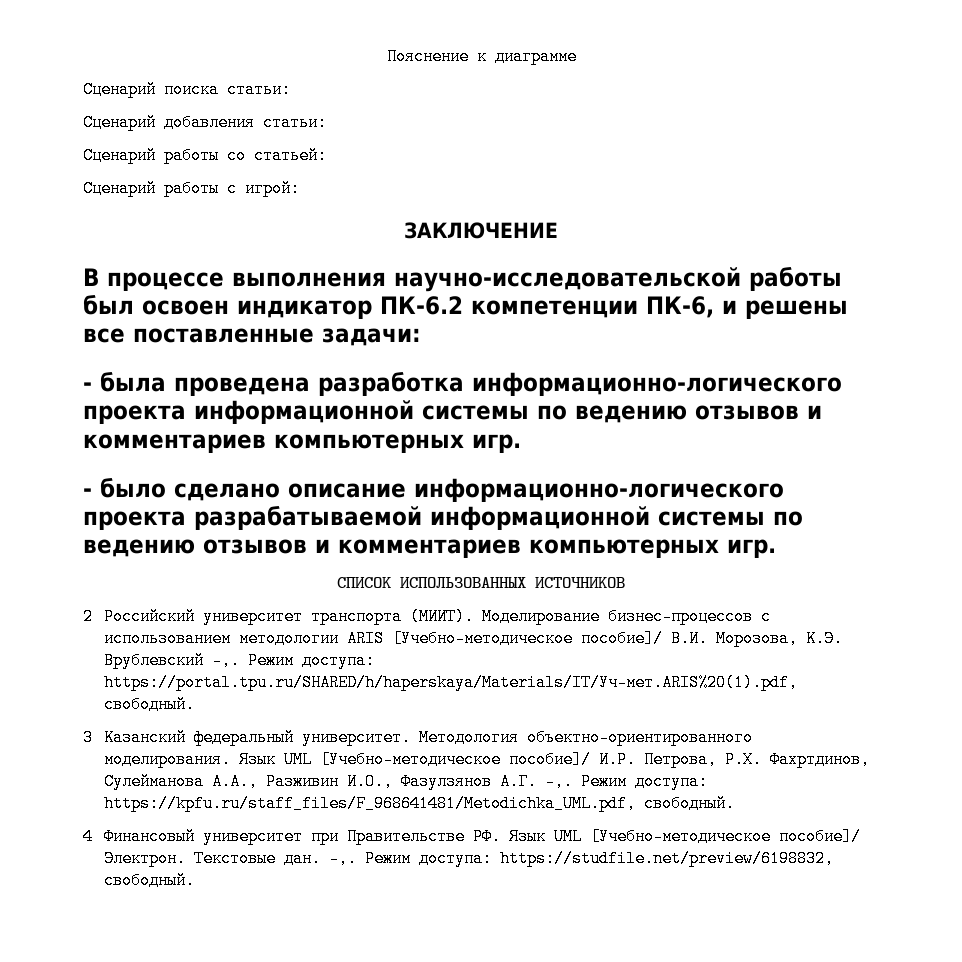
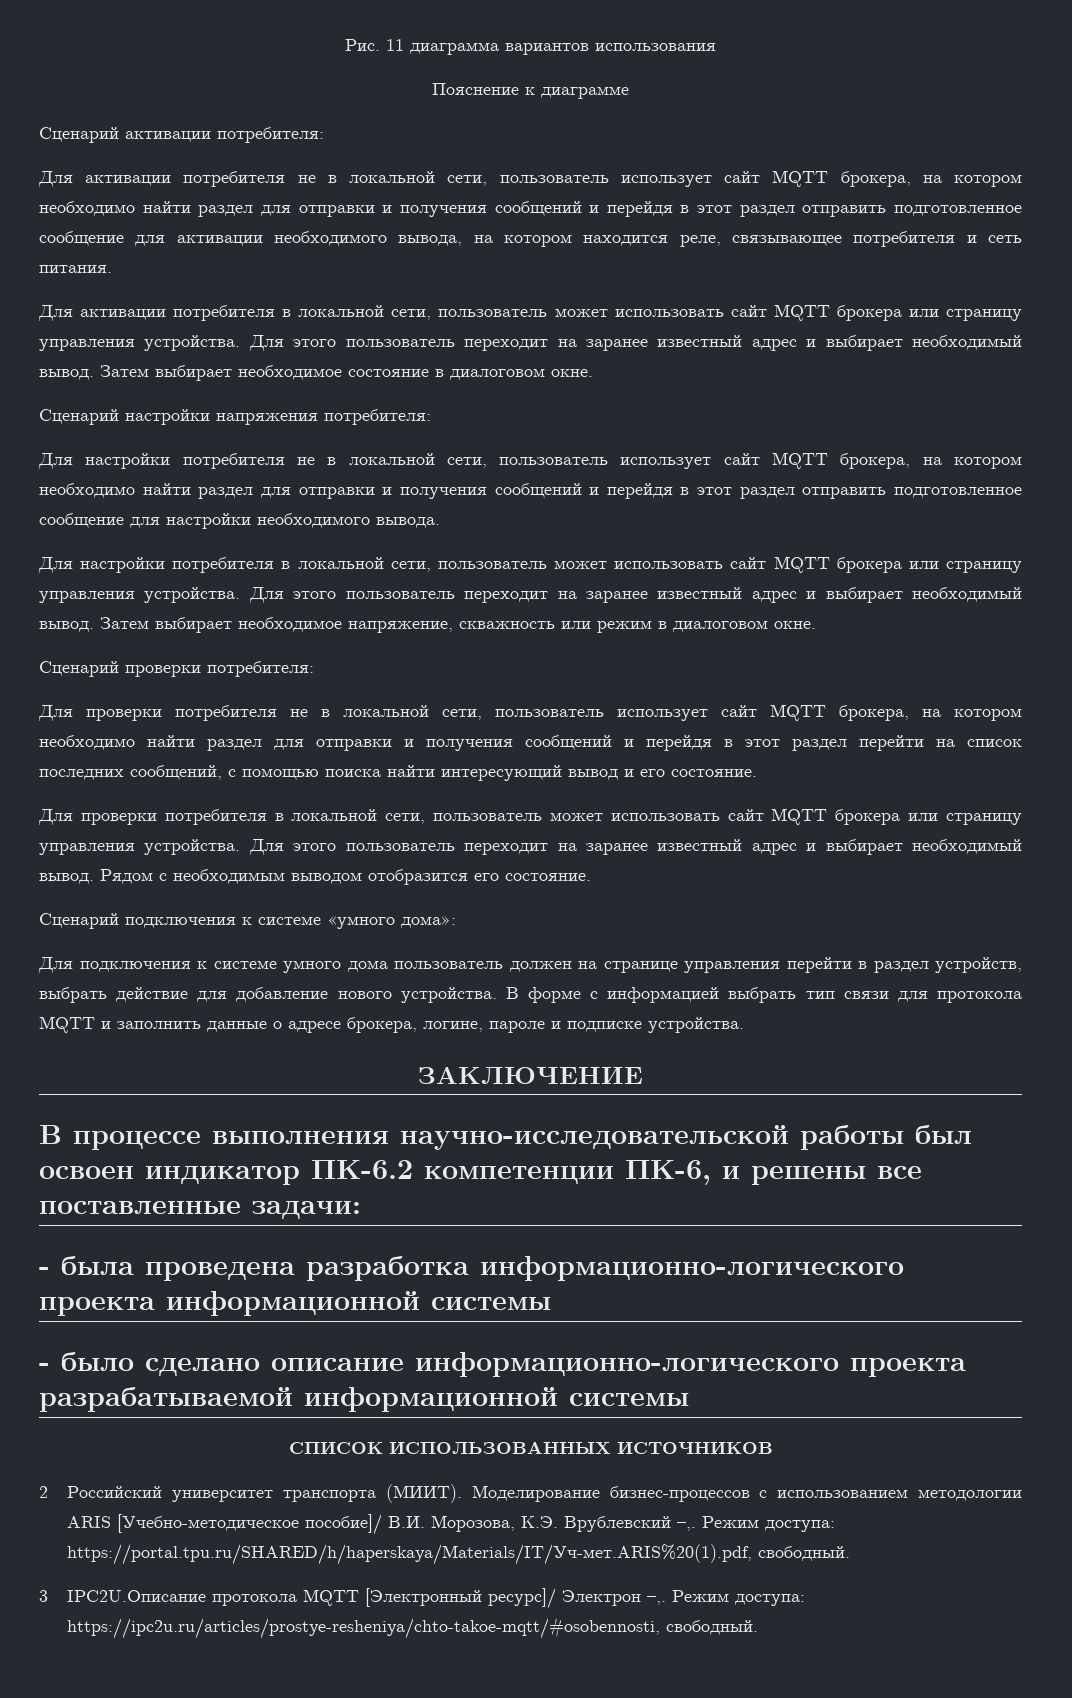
+ Рис. 11 диаграмма вариантов использования
- Сценарий поиска статьи:
- Сценарий добавления статьи:
- Сценарий работы со статьей:
- Сценарий работы с игрой:
+ Сценарий активации потребителя:
+ Для активации потребителя не в локальной сети, пользователь использует сайт MQTT брокера, на котором необходимо найти раздел для отправки и получения сообщений и перейдя в этот раздел отправить подготовленное сообщение для активации необходимого вывода, на котором находится реле, связывающее потребителя и сеть питания.
+ Для активации потребителя в локальной сети, пользователь может использовать сайт MQTT брокера или страницу управления устройства. Для этого пользователь переходит на заранее известный адрес и выбирает необходимый вывод. Затем выбирает необходимое состояние в диалоговом окне.
+ Сценарий настройки напряжения потребителя:
+ Для настройки потребителя не в локальной сети, пользователь использует сайт MQTT брокера, на котором необходимо найти раздел для отправки и получения сообщений и перейдя в этот раздел отправить подготовленное сообщение для настройки необходимого вывода.
+ Для настройки потребителя в локальной сети, пользователь может использовать сайт MQTT брокера или страницу управления устройства. Для этого пользователь переходит на заранее известный адрес и выбирает необходимый вывод. Затем выбирает необходимое напряжение, скважность или режим в диалоговом окне.
+ Сценарий проверки потребителя:
+ Для проверки потребителя не в локальной сети, пользователь использует сайт MQTT брокера, на котором необходимо найти раздел для отправки и получения сообщений и перейдя в этот раздел перейти на список последних сообщений, с помощью поиска найти интересующий вывод и его состояние.
+ Для проверки потребителя в локальной сети, пользователь может использовать сайт MQTT брокера или страницу управления устройства. Для этого пользователь переходит на заранее известный адрес и выбирает необходимый вывод. Рядом с необходимым выводом отобразится его состояние.
+ Сценарий подключения к системе «умного дома»:
+ Для подключения к системе умного дома пользователь должен на странице управления перейти в раздел устройств, выбрать действие для добавление нового устройства. В форме с информацией выбрать тип связи для протокола MQTT и заполнить данные о адресе брокера, логине, пароле и подписке устройства.
- - была проведена разработка информационно-логического проекта информационной системы по ведению отзывов и комментариев компьютерных игр.
+ - была проведена разработка информационно-логического проекта информационной системы
- - было сделано описание информационно-логического проекта разрабатываемой информационной системы по ведению отзывов и комментариев компьютерных игр.
+ - было сделано описание информационно-логического проекта разрабатываемой информационной системы
- 3 Казанский федеральный университет. Методология объектно-ориентированного моделирования. Язык UML [Учебно-методическое пособие]/ И.Р. Петрова, Р.Х. Фахртдинов, Сулейманова А.А., Разживин И.О., Фазулзянов А.Г. –,. Режим доступа: https://kpfu.ru/staff_files/F_968641481/Metodichka_UML.pdf, свободный.
- 4 Финансовый университет при Правительстве РФ. Язык UML [Учебно-методическое пособие]/ Электрон. Текстовые дан. –,. Режим доступа: https://studfile.net/preview/6198832, свободный.
+ 3 IPC2U.Описание протокола MQTT [Электронный ресурс]/ Электрон –,. Режим доступа: https://ipc2u.ru/articles/prostye-resheniya/chto-takoe-mqtt/#osobennosti, свободный.

